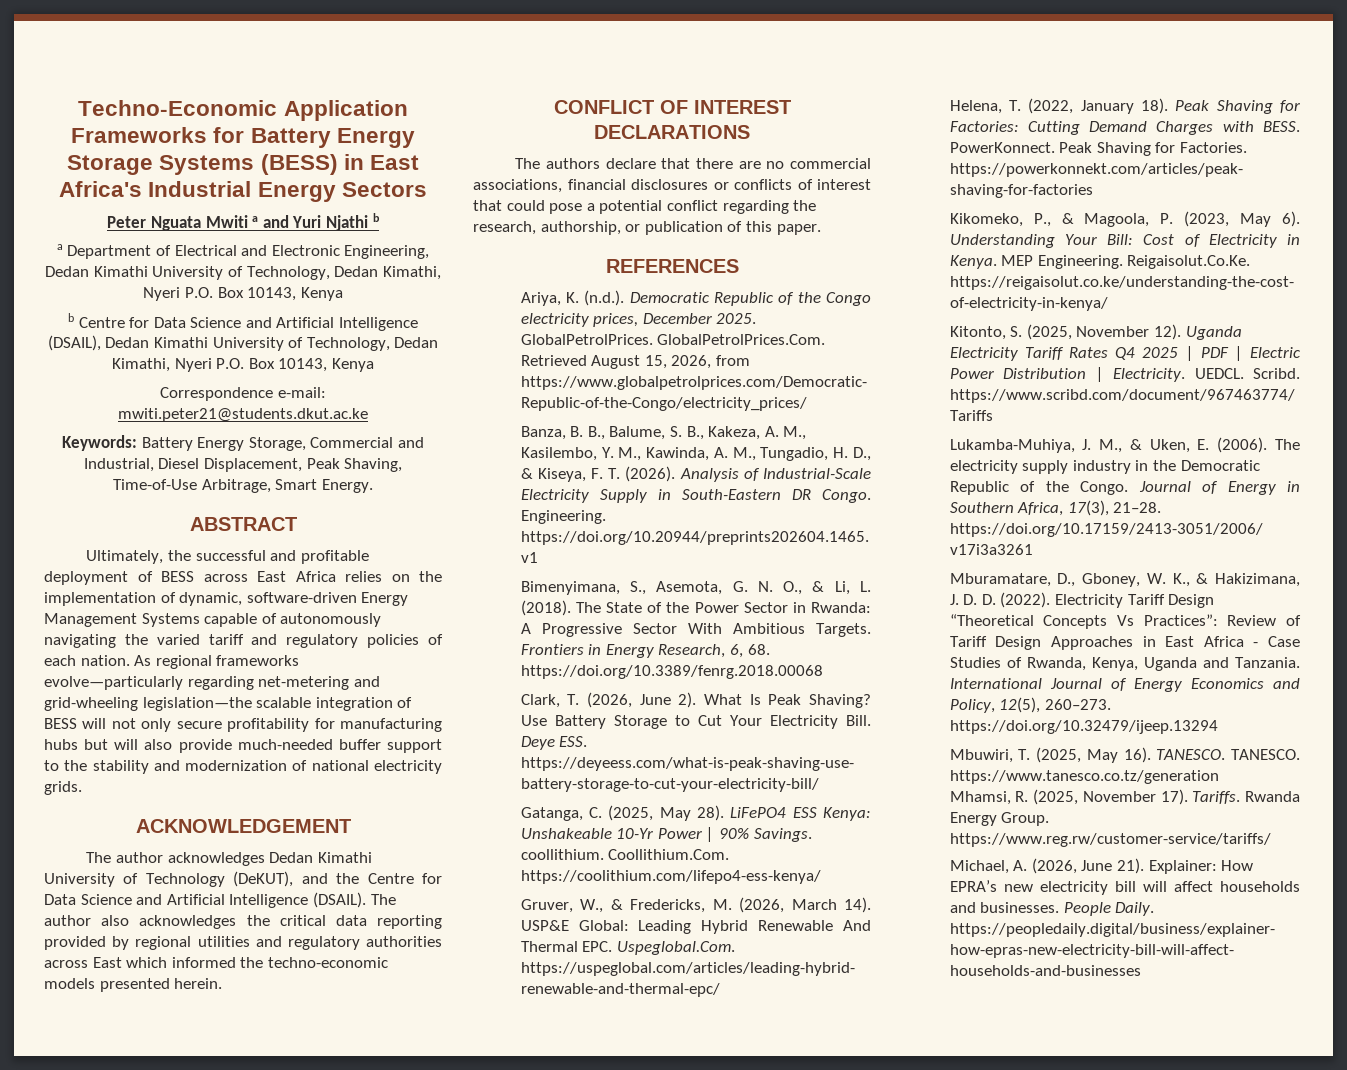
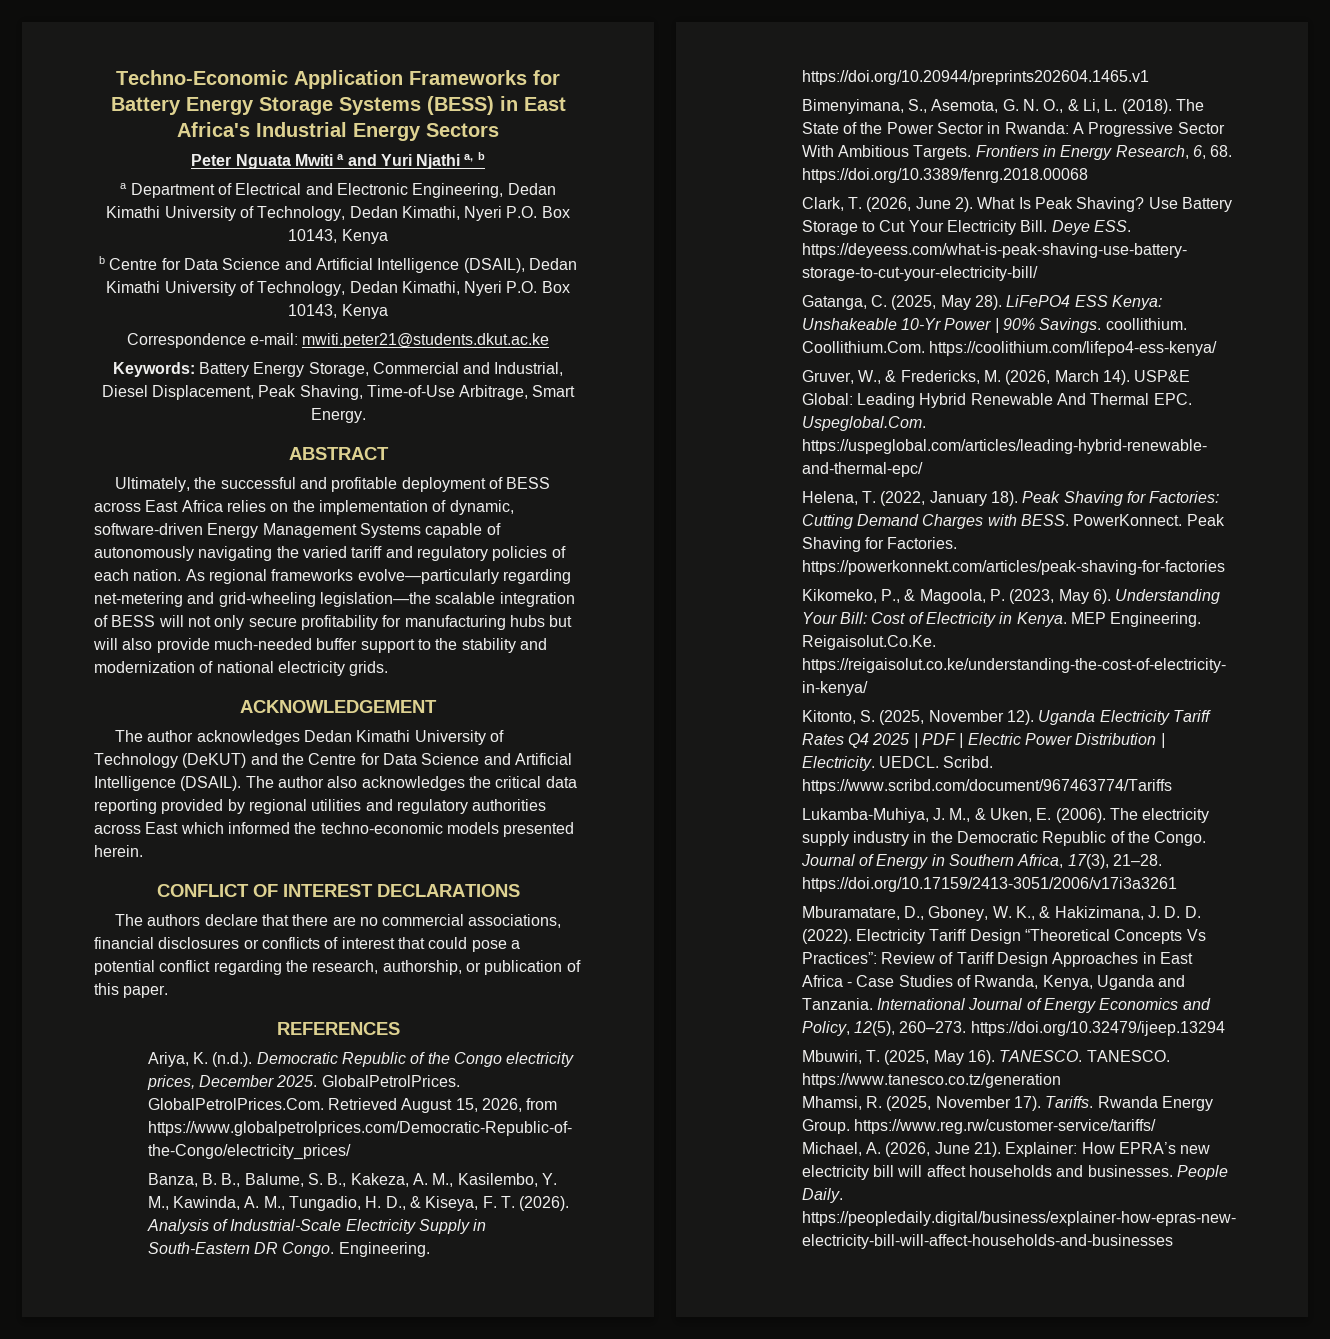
- Peter Nguata Mwiti a and Yuri Njathi b
+ Peter Nguata Mwiti a and Yuri Njathi a, b
- The author acknowledges Dedan Kimathi University of Technology (DeKUT), and the Centre for Data Science and Artificial Intelligence (DSAIL).
+ The author acknowledges Dedan Kimathi University of Technology (DeKUT) and the Centre for Data Science and Artificial Intelligence (DSAIL).

